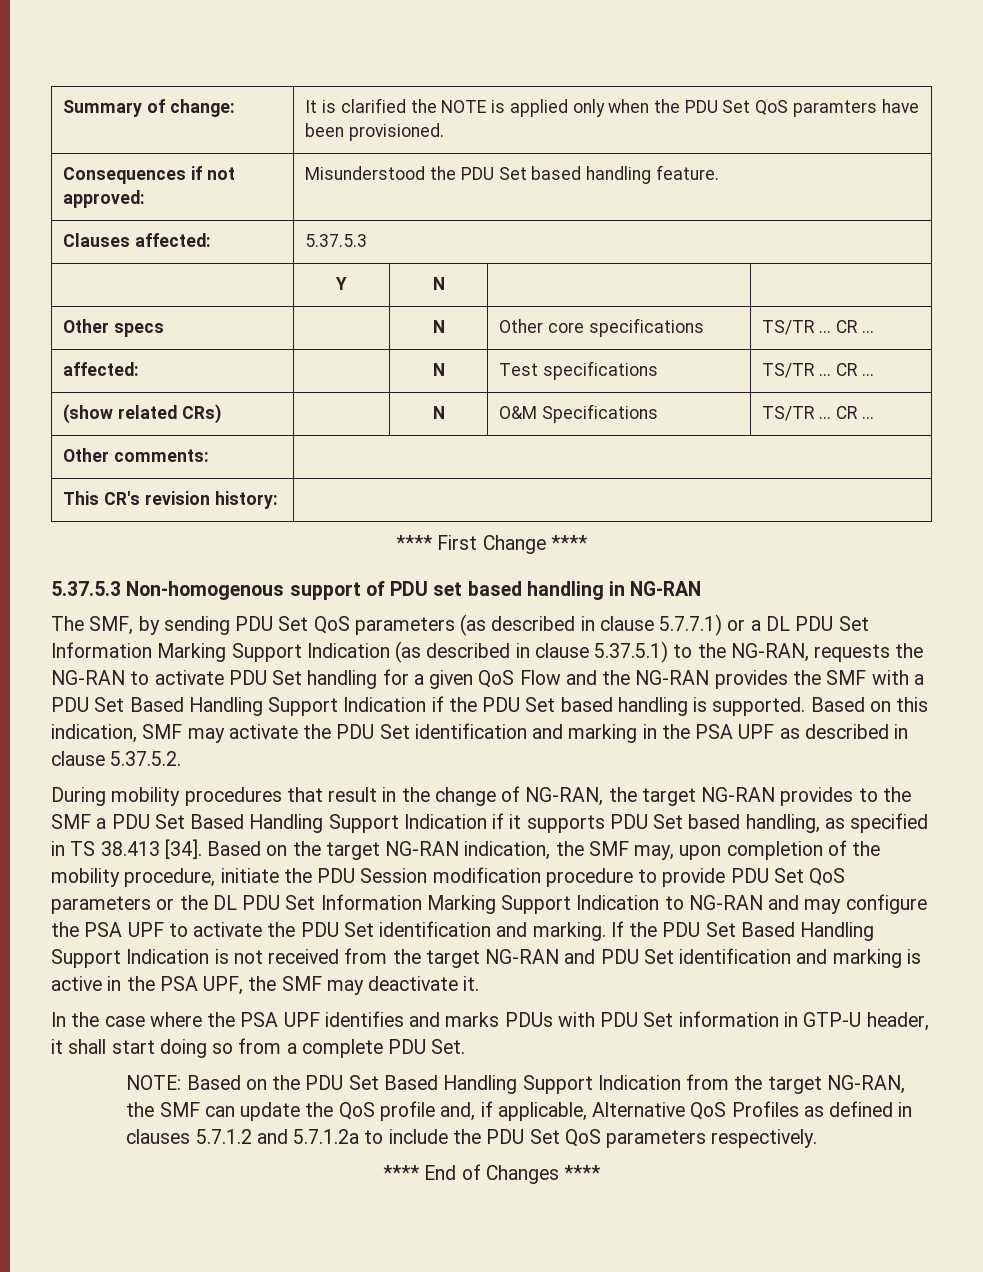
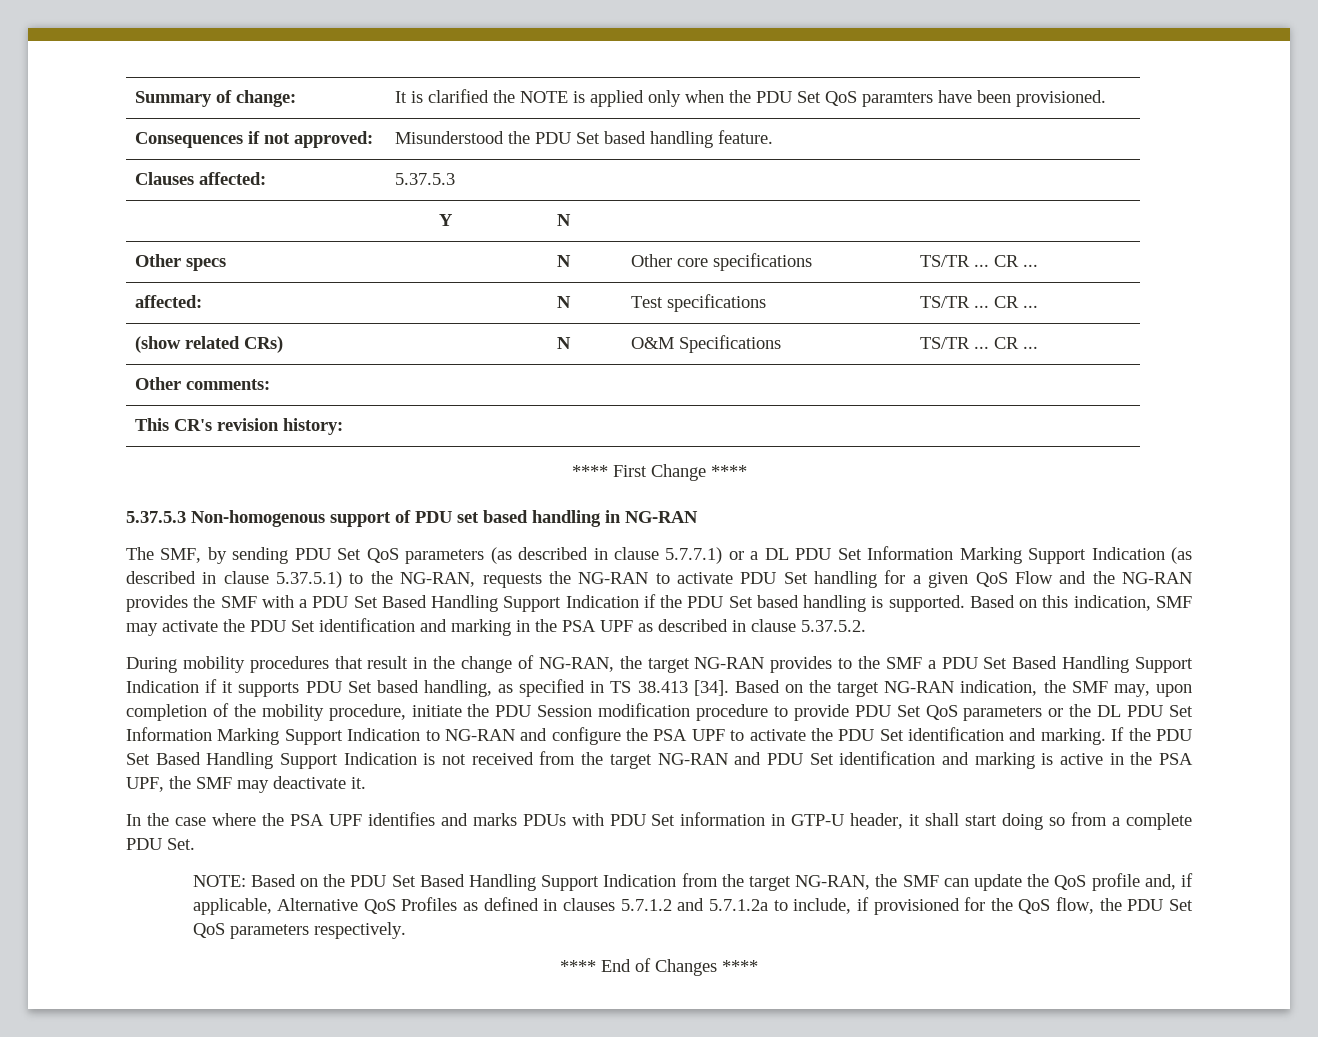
- Based on the target NG-RAN indication, the SMF may, upon completion of the mobility procedure, initiate the PDU Session modification procedure to provide PDU Set QoS parameters or the DL PDU Set Information Marking Support Indication to NG-RAN and may configure the PSA UPF to activate the PDU Set identification and marking.
+ Based on the target NG-RAN indication, the SMF may, upon completion of the mobility procedure, initiate the PDU Session modification procedure to provide PDU Set QoS parameters or the DL PDU Set Information Marking Support Indication to NG-RAN and configure the PSA UPF to activate the PDU Set identification and marking.
- NOTE: Based on the PDU Set Based Handling Support Indication from the target NG-RAN, the SMF can update the QoS profile and, if applicable, Alternative QoS Profiles as defined in clauses 5.7.1.2 and 5.7.1.2a to include the PDU Set QoS parameters respectively.
+ NOTE: Based on the PDU Set Based Handling Support Indication from the target NG-RAN, the SMF can update the QoS profile and, if applicable, Alternative QoS Profiles as defined in clauses 5.7.1.2 and 5.7.1.2a to include, if provisioned for the QoS flow, the PDU Set QoS parameters respectively.

